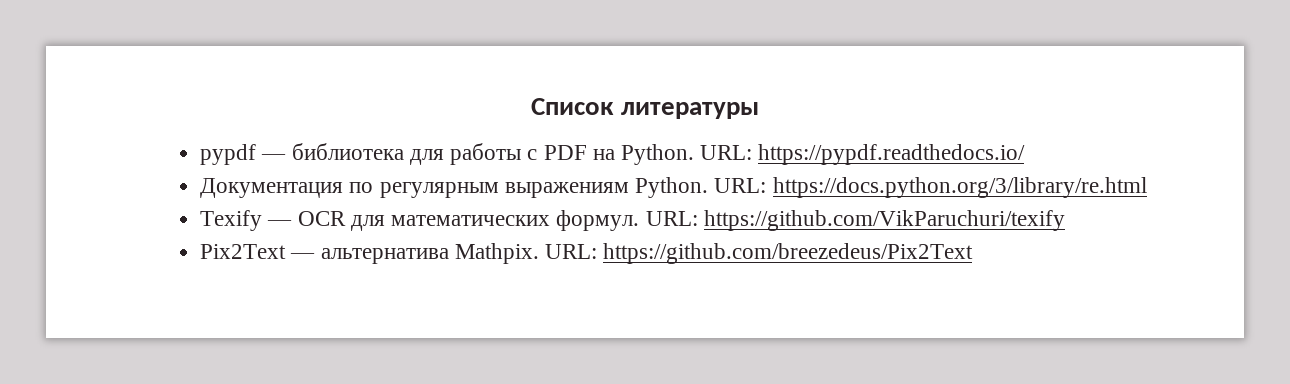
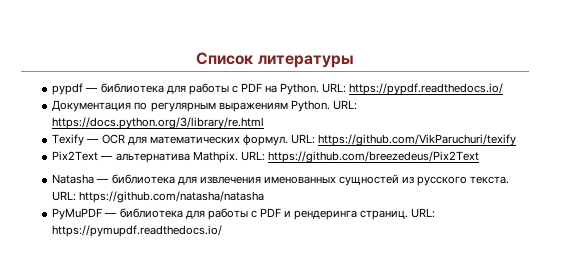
+ Natasha — библиотека для извлечения именованных сущностей из русского текста. URL: https://github.com/natasha/natasha
+ PyMuPDF — библиотека для работы с PDF и рендеринга страниц. URL: https://pymupdf.readthedocs.io/

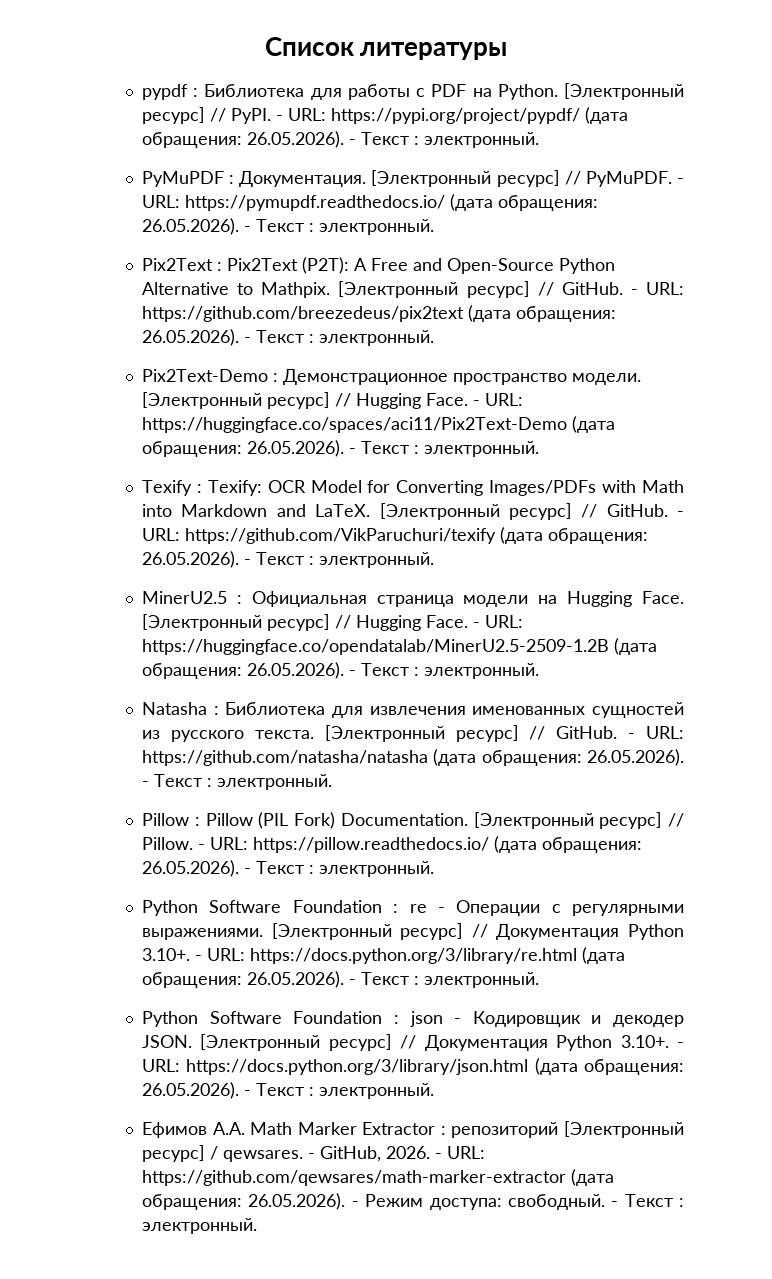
- pypdf — библиотека для работы с PDF на Python.
+ pypdf : Библиотека для работы с PDF на Python.
- URL: https://pypdf.readthedocs.io/
- Документация по регулярным выражениям Python. URL: https://docs.python.org/3/library/re.html
- Texify — OCR для математических формул. URL: https://github.com/VikParuchuri/texify
- Pix2Text — альтернатива Mathpix. URL: https://github.com/breezedeus/Pix2Text
+ [Электронный ресурс] // PyPI. - URL: https://pypi.org/project/pypdf/ (дата обращения: 26.05.2026). - Текст : электронный.
+ PyMuPDF : Документация. [Электронный ресурс] // PyMuPDF. - URL: https://pymupdf.readthedocs.io/ (дата обращения: 26.05.2026). - Текст : электронный.
+ Pix2Text : Pix2Text (P2T): A Free and Open-Source Python Alternative to Mathpix. [Электронный ресурс] // GitHub. - URL: https://github.com/breezedeus/pix2text (дата обращения: 26.05.2026). - Текст : электронный.
+ Pix2Text-Demo : Демонстрационное пространство модели. [Электронный ресурс] // Hugging Face. - URL: https://huggingface.co/spaces/aci11/Pix2Text-Demo (дата обращения: 26.05.2026). - Текст : электронный.
+ Texify : Texify: OCR Model for Converting Images/PDFs with Math into Markdown and LaTeX. [Электронный ресурс] // GitHub. - URL: https://github.com/VikParuchuri/texify (дата обращения: 26.05.2026). - Текст : электронный.
+ MinerU2.5 : Официальная страница модели на Hugging Face. [Электронный ресурс] // Hugging Face. - URL: https://huggingface.co/opendatalab/MinerU2.5-2509-1.2B (дата обращения: 26.05.2026). - Текст : электронный.
- Natasha — библиотека для извлечения именованных сущностей из русского текста.
+ Natasha : Библиотека для извлечения именованных сущностей из русского текста.
- URL: https://github.com/natasha/natasha
- PyMuPDF — библиотека для работы с PDF и рендеринга страниц. URL: https://pymupdf.readthedocs.io/
+ [Электронный ресурс] // GitHub. - URL: https://github.com/natasha/natasha (дата обращения: 26.05.2026). - Текст : электронный.
+ Pillow : Pillow (PIL Fork) Documentation. [Электронный ресурс] // Pillow. - URL: https://pillow.readthedocs.io/ (дата обращения: 26.05.2026). - Текст : электронный.
+ Python Software Foundation : re - Операции с регулярными выражениями. [Электронный ресурс] // Документация Python 3.10+. - URL: https://docs.python.org/3/library/re.html (дата обращения: 26.05.2026). - Текст : электронный.
+ Python Software Foundation : json - Кодировщик и декодер JSON. [Электронный ресурс] // Документация Python 3.10+. - URL: https://docs.python.org/3/library/json.html (дата обращения: 26.05.2026). - Текст : электронный.
+ Ефимов А.А. Math Marker Extractor : репозиторий [Электронный ресурс] / qewsares. - GitHub, 2026. - URL: https://github.com/qewsares/math-marker-extractor (дата обращения: 26.05.2026). - Режим доступа: свободный. - Текст : электронный.

